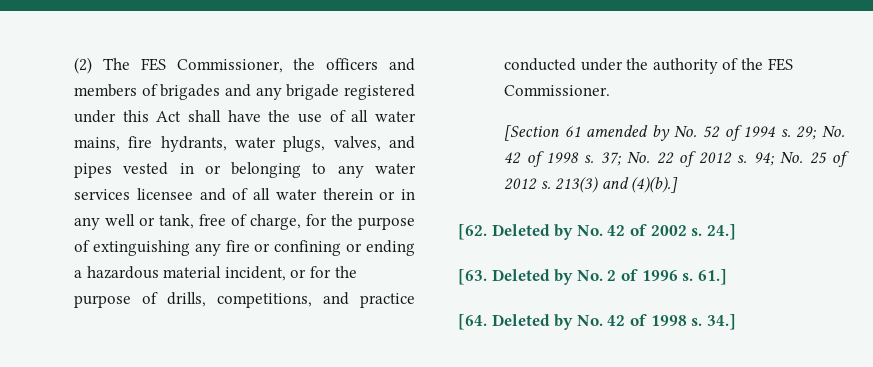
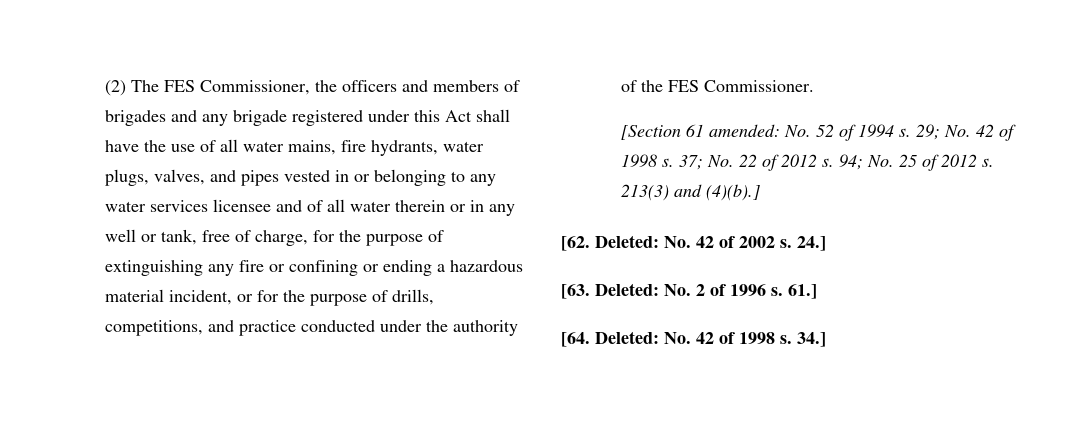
- [Section 61 amended by No. 52 of 1994 s.
+ [Section 61 amended: No. 52 of 1994 s.
- [62. Deleted by No. 42 of 2002 s.
+ [62. Deleted: No. 42 of 2002 s.
- [63. Deleted by No. 2 of 1996 s.
+ [63. Deleted: No. 2 of 1996 s.
- [64. Deleted by No. 42 of 1998 s.
+ [64. Deleted: No. 42 of 1998 s.

